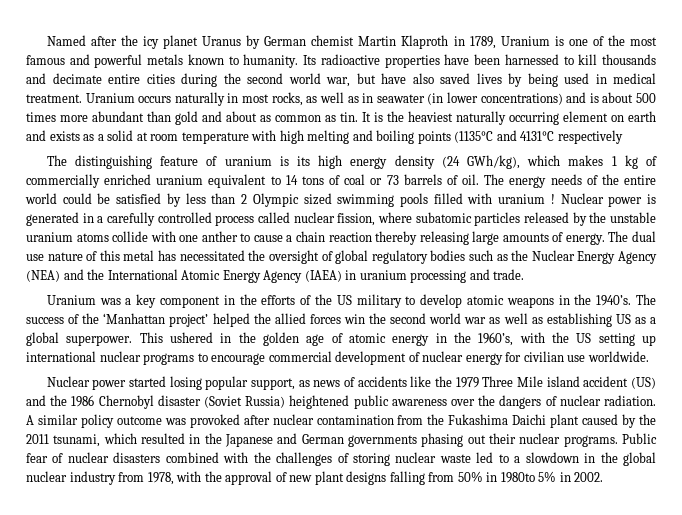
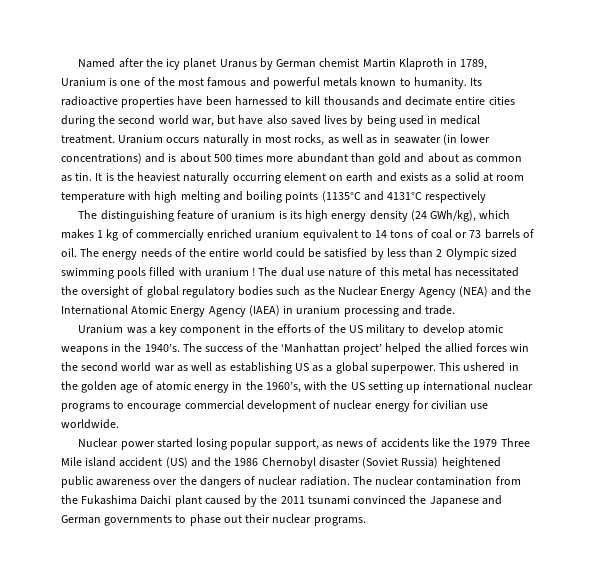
- Nuclear power is generated in a carefully controlled process called nuclear fission, where subatomic particles released by the unstable uranium atoms collide with one anther to cause a chain reaction thereby releasing large amounts of energy.
- A similar policy outcome was provoked after nuclear contamination from the Fukashima Daichi plant caused by the 2011 tsunami, which resulted in the Japanese and German governments phasing out their nuclear programs. Public fear of nuclear disasters combined with the challenges of storing nuclear waste led to a slowdown in the global nuclear industry from 1978, with the approval of new plant designs falling from 50% in 1980to 5% in 2002.
+ The nuclear contamination from the Fukashima Daichi plant caused by the 2011 tsunami convinced the Japanese and German governments to phase out their nuclear programs.

